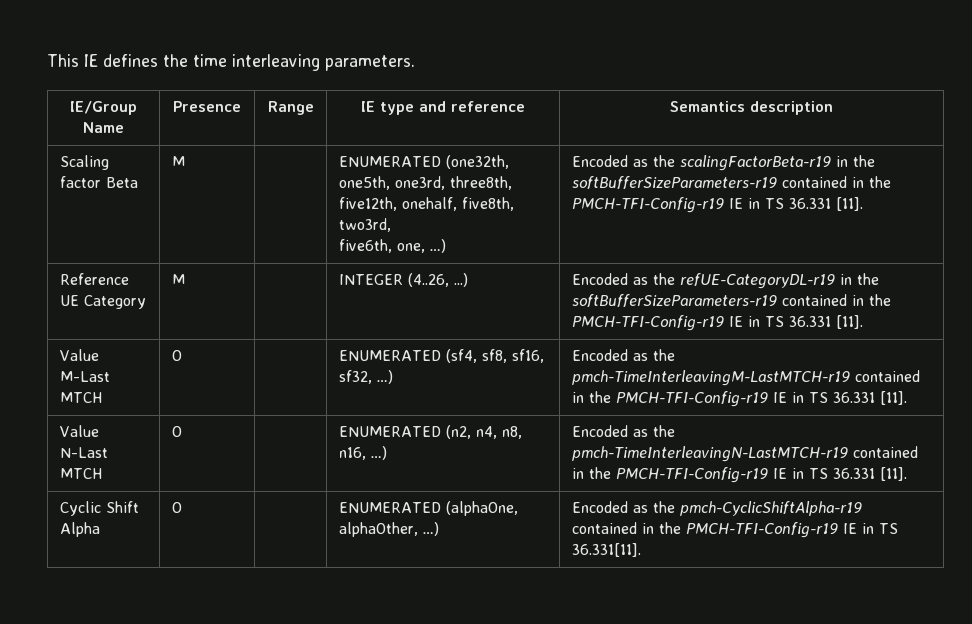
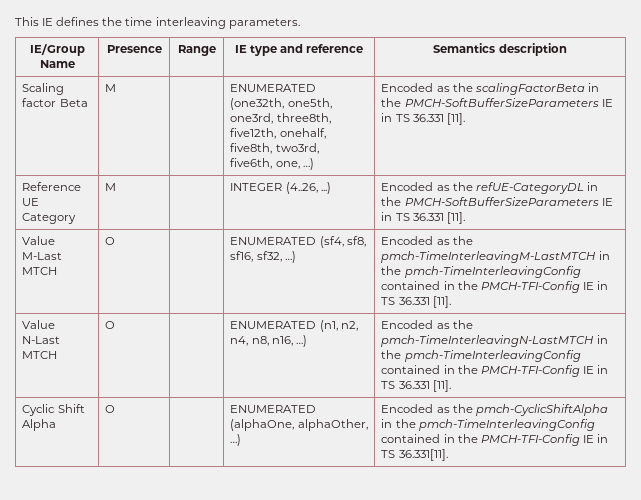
  Scaling factor Beta | M | | ENUMERATED (one32th, one5th, one3rd, three8th, five12th, onehalf, five8th, two3rd,
- five6th, one, …) | Encoded as the scalingFactorBeta-r19 in the softBufferSizeParameters-r19 contained in the PMCH-TFI-Config-r19 IE in TS 36.331 [11].
+ five6th, one, …) | Encoded as the scalingFactorBeta in the PMCH-SoftBufferSizeParameters IE in TS 36.331 [11].
- Reference UE Category | M | | INTEGER (4..26, ...) | Encoded as the refUE-CategoryDL-r19 in the softBufferSizeParameters-r19 contained in the PMCH-TFI-Config-r19 IE in TS 36.331 [11].
+ Reference UE Category | M | | INTEGER (4..26, ...) | Encoded as the refUE-CategoryDL in the PMCH-SoftBufferSizeParameters IE in TS 36.331 [11].
- Value M-Last MTCH | O | | ENUMERATED (sf4, sf8, sf16, sf32, …) | Encoded as the pmch-TimeInterleavingM-LastMTCH-r19 contained in the PMCH-TFI-Config-r19 IE in TS 36.331 [11].
+ Value M-Last MTCH | O | | ENUMERATED (sf4, sf8, sf16, sf32, …) | Encoded as the pmch-TimeInterleavingM-LastMTCH in the pmch-TimeInterleavingConfig contained in the PMCH-TFI-Config IE in TS 36.331 [11].
- Value N-Last MTCH | O | | ENUMERATED (n2, n4, n8, n16, …) | Encoded as the pmch-TimeInterleavingN-LastMTCH-r19 contained in the PMCH-TFI-Config-r19 IE in TS 36.331 [11].
+ Value N-Last MTCH | O | | ENUMERATED (n1, n2, n4, n8, n16, …) | Encoded as the pmch-TimeInterleavingN-LastMTCH in the pmch-TimeInterleavingConfig contained in the PMCH-TFI-Config IE in TS 36.331 [11].
- Cyclic Shift Alpha | O | | ENUMERATED (alphaOne, alphaOther, …) | Encoded as the pmch-CyclicShiftAlpha-r19 contained in the PMCH-TFI-Config-r19 IE in TS 36.331[11].
+ Cyclic Shift Alpha | O | | ENUMERATED (alphaOne, alphaOther, …) | Encoded as the pmch-CyclicShiftAlpha in the pmch-TimeInterleavingConfig contained in the PMCH-TFI-Config IE in TS 36.331[11].

